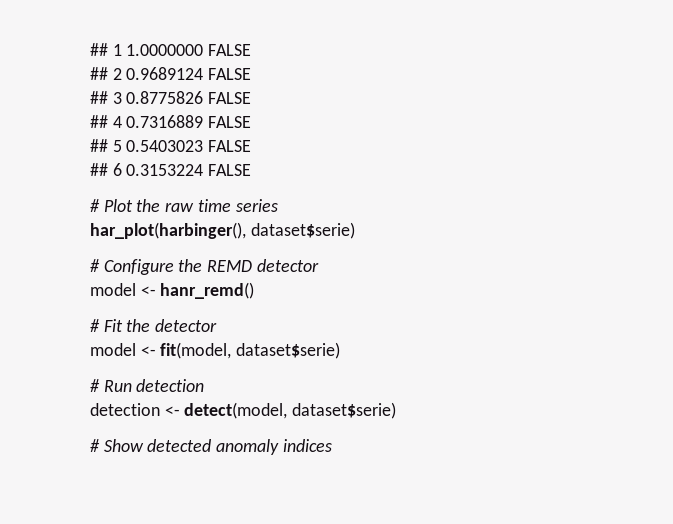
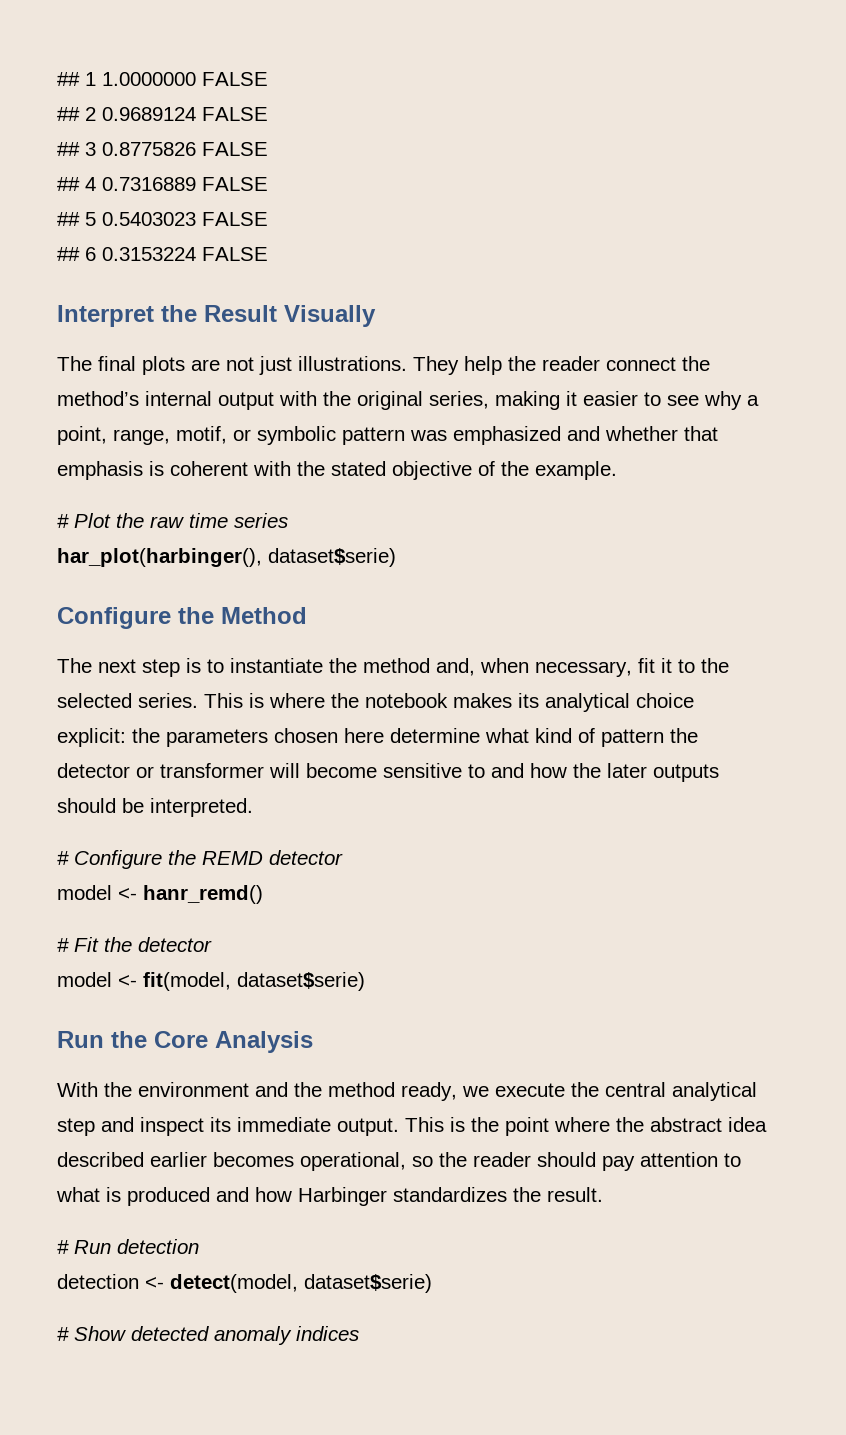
+ Interpret the Result Visually
+ The final plots are not just illustrations. They help the reader connect the method’s internal output with the original series, making it easier to see why a point, range, motif, or symbolic pattern was emphasized and whether that emphasis is coherent with the stated objective of the example.
+ Configure the Method
+ The next step is to instantiate the method and, when necessary, fit it to the selected series. This is where the notebook makes its analytical choice explicit: the parameters chosen here determine what kind of pattern the detector or transformer will become sensitive to and how the later outputs should be interpreted.
+ Run the Core Analysis
+ With the environment and the method ready, we execute the central analytical step and inspect its immediate output. This is the point where the abstract idea described earlier becomes operational, so the reader should pay attention to what is produced and how Harbinger standardizes the result.

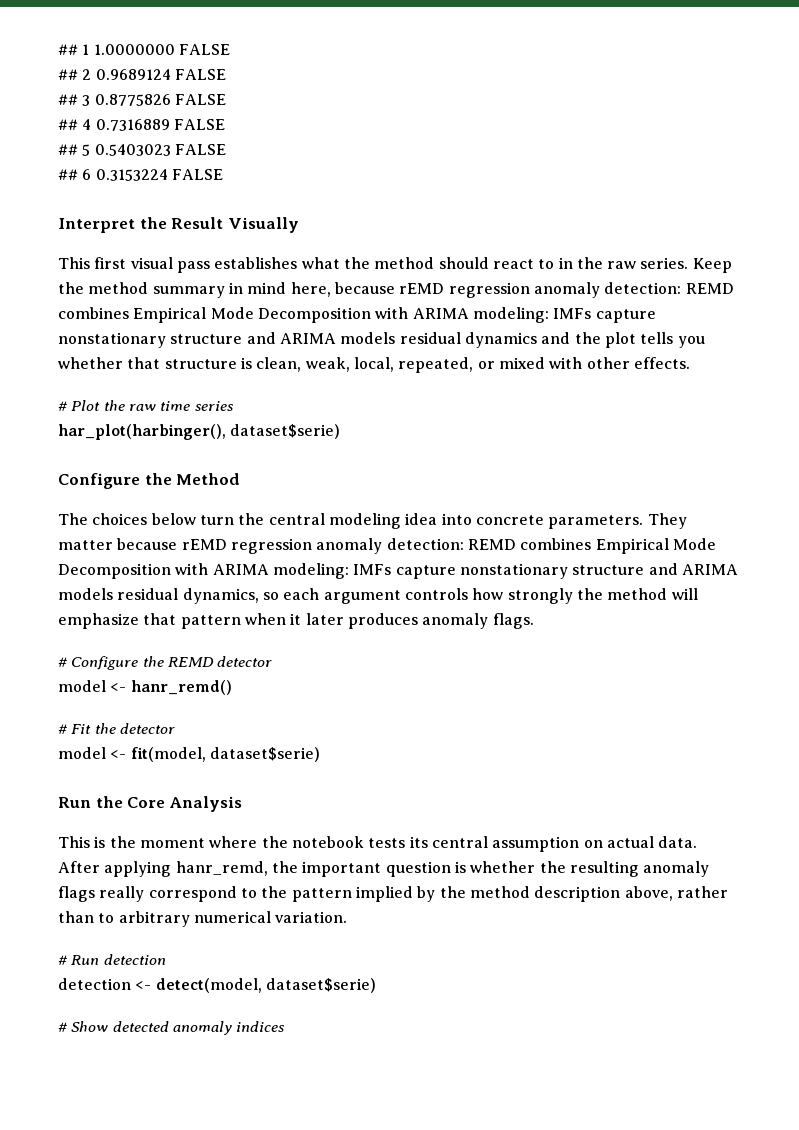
- The final plots are not just illustrations. They help the reader connect the method’s internal output with the original series, making it easier to see why a point, range, motif, or symbolic pattern was emphasized and whether that emphasis is coherent with the stated objective of the example.
+ This first visual pass establishes what the method should react to in the raw series. Keep the method summary in mind here, because rEMD regression anomaly detection: REMD combines Empirical Mode Decomposition with ARIMA modeling: IMFs capture nonstationary structure and ARIMA models residual dynamics and the plot tells you whether that structure is clean, weak, local, repeated, or mixed with other effects.
- The next step is to instantiate the method and, when necessary, fit it to the selected series. This is where the notebook makes its analytical choice explicit: the parameters chosen here determine what kind of pattern the detector or transformer will become sensitive to and how the later outputs should be interpreted.
+ The choices below turn the central modeling idea into concrete parameters. They matter because rEMD regression anomaly detection: REMD combines Empirical Mode Decomposition with ARIMA modeling: IMFs capture nonstationary structure and ARIMA models residual dynamics, so each argument controls how strongly the method will emphasize that pattern when it later produces anomaly flags.
- With the environment and the method ready, we execute the central analytical step and inspect its immediate output. This is the point where the abstract idea described earlier becomes operational, so the reader should pay attention to what is produced and how Harbinger standardizes the result.
+ This is the moment where the notebook tests its central assumption on actual data. After applying hanr_remd, the important question is whether the resulting anomaly flags really correspond to the pattern implied by the method description above, rather than to arbitrary numerical variation.

